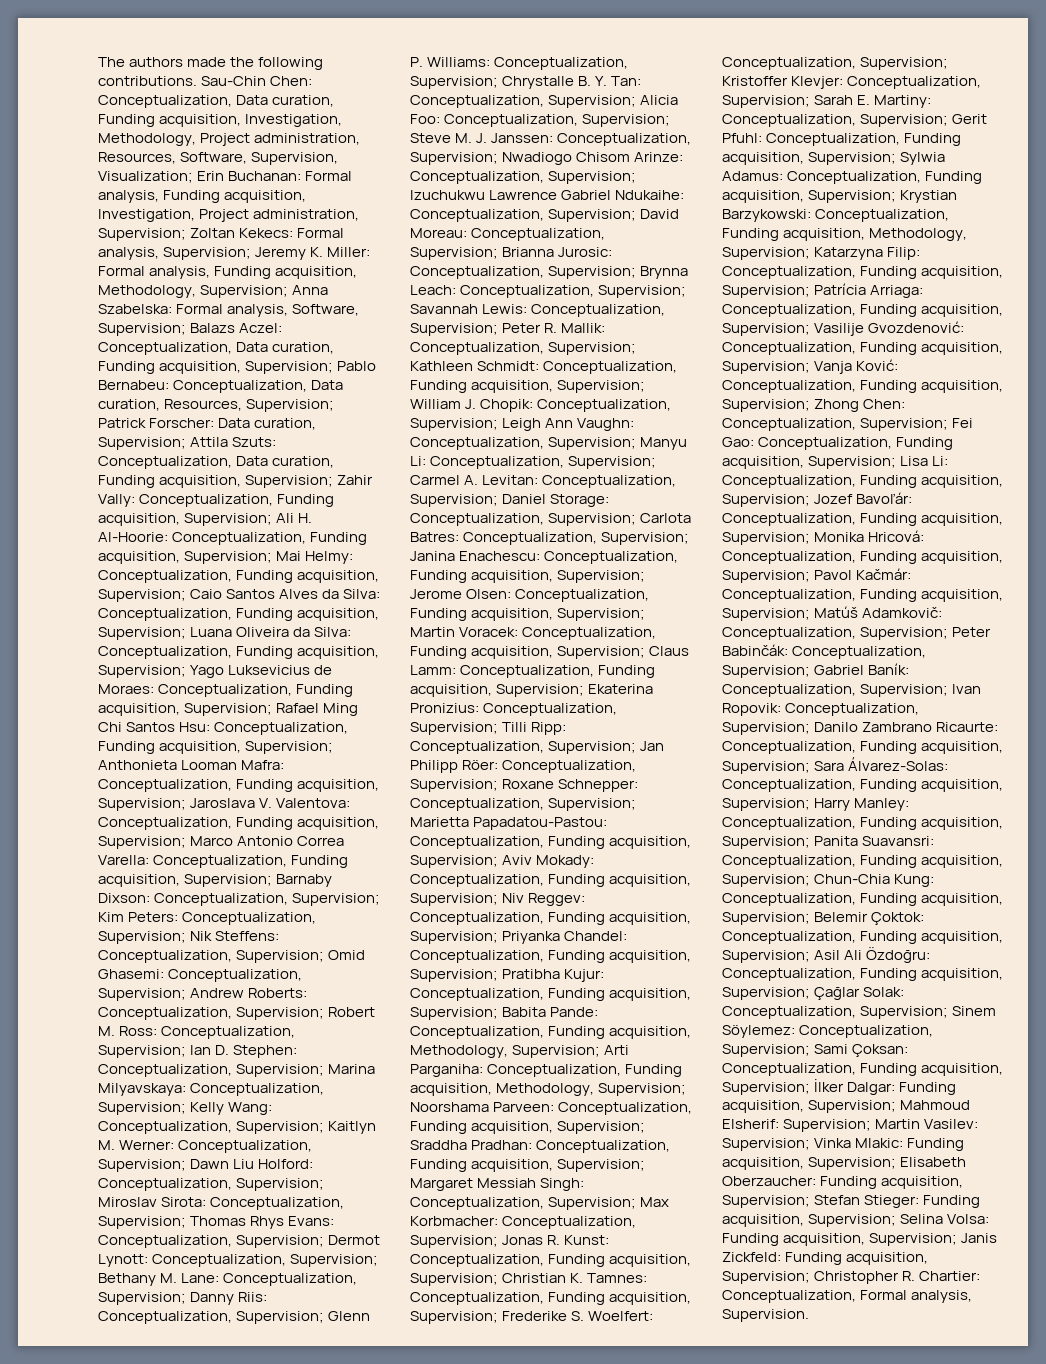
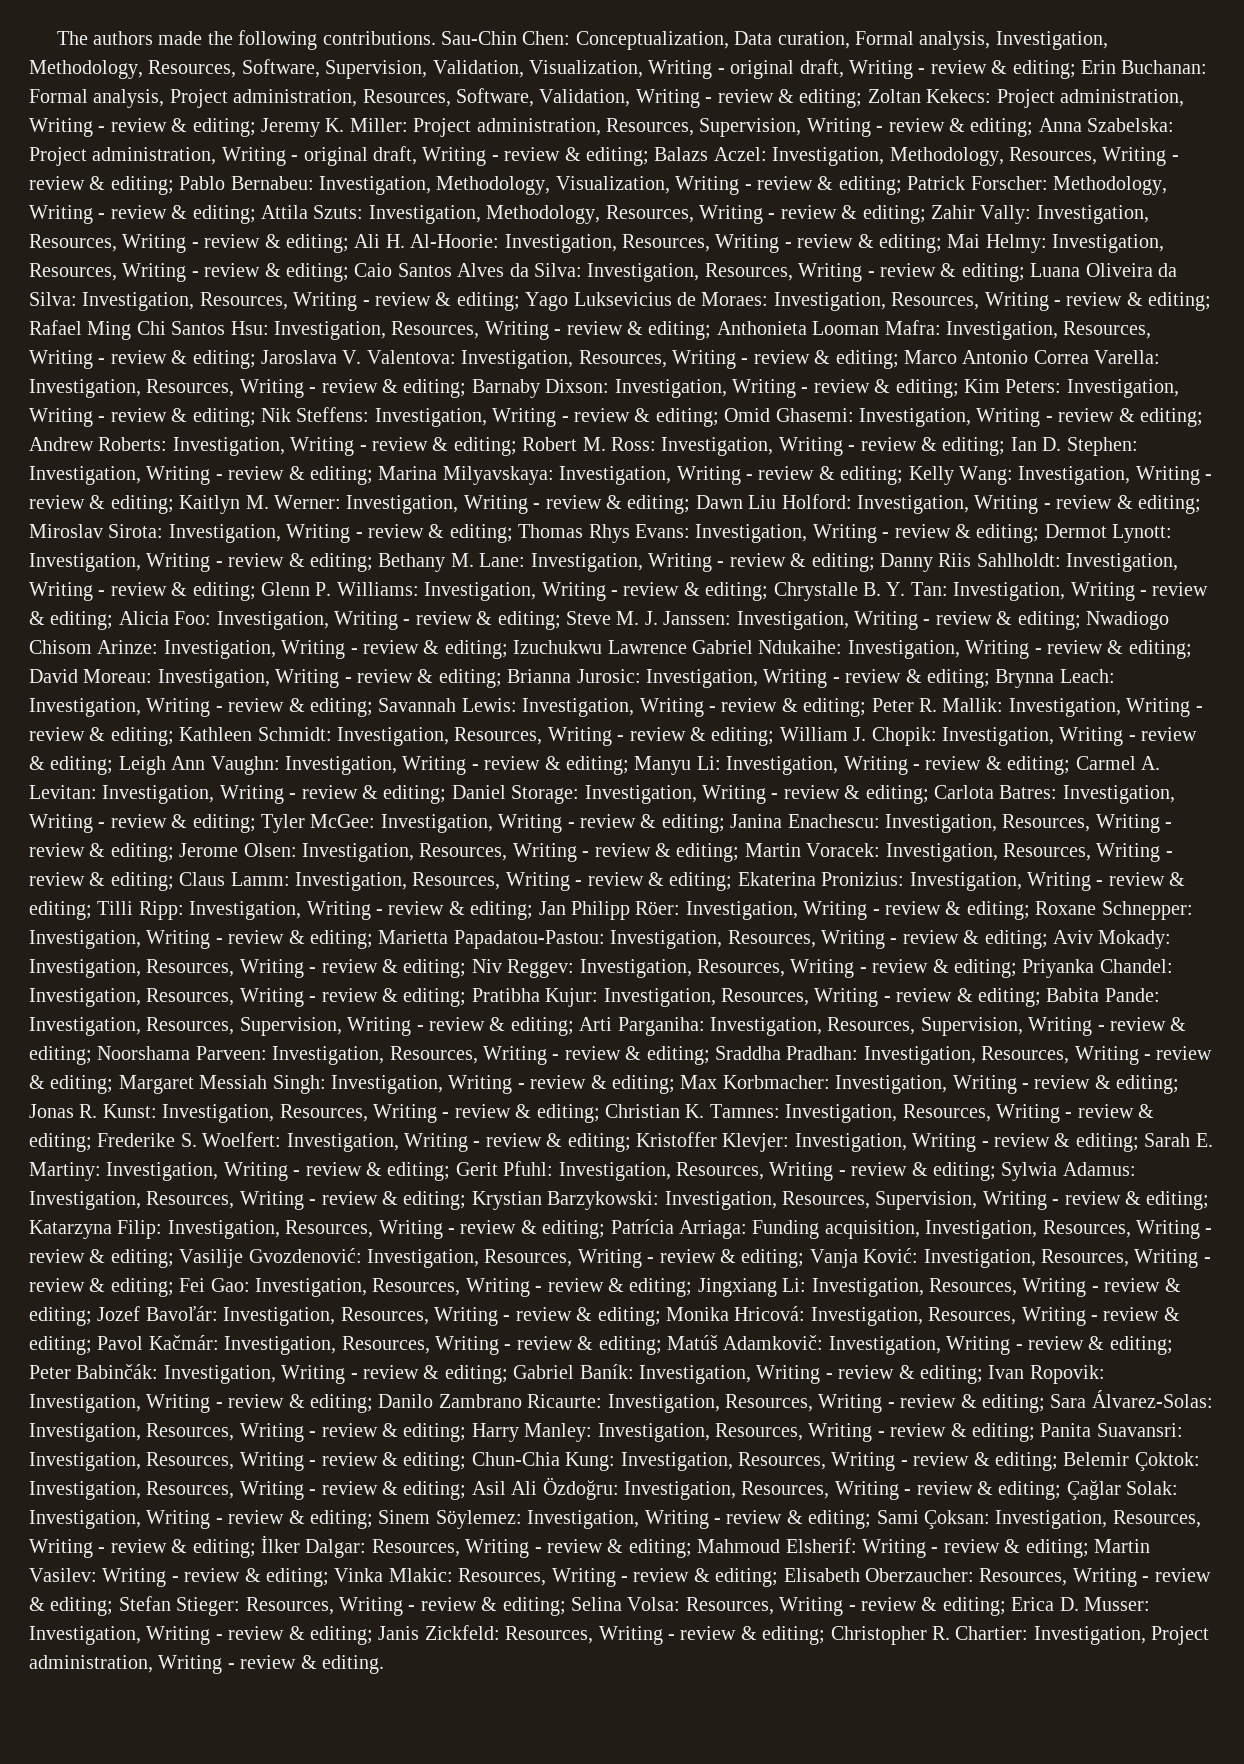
- Sau-Chin Chen: Conceptualization, Data curation, Funding acquisition, Investigation, Methodology, Project administration, Resources, Software, Supervision, Visualization; Erin Buchanan: Formal analysis, Funding acquisition, Investigation, Project administration, Supervision; Zoltan Kekecs: Formal analysis, Supervision; Jeremy K. Miller: Formal analysis, Funding acquisition, Methodology, Supervision; Anna Szabelska: Formal analysis, Software, Supervision; Balazs Aczel: Conceptualization, Data curation, Funding acquisition, Supervision; Pablo Bernabeu: Conceptualization, Data curation, Resources, Supervision; Patrick Forscher: Data curation, Supervision; Attila Szuts: Conceptualization, Data curation, Funding acquisition, Supervision; Zahir Vally: Conceptualization, Funding acquisition, Supervision; Ali H. Al-Hoorie: Conceptualization, Funding acquisition, Supervision; Mai Helmy: Conceptualization, Funding acquisition, Supervision; Caio Santos Alves da Silva: Conceptualization, Funding acquisition, Supervision; Luana Oliveira da Silva: Conceptualization, Funding acquisition, Supervision; Yago Luksevicius de Moraes: Conceptualization, Funding acquisition, Supervision; Rafael Ming Chi Santos Hsu: Conceptualization, Funding acquisition, Supervision; Anthonieta Looman Mafra: Conceptualization, Funding acquisition, Supervision; Jaroslava V. Valentova: Conceptualization, Funding acquisition, Supervision; Marco Antonio Correa Varella: Conceptualization, Funding acquisition, Supervision; Barnaby Dixson: Conceptualization, Supervision; Kim Peters: Conceptualization, Supervision; Nik Steffens: Conceptualization, Supervision; Omid Ghasemi: Conceptualization, Supervision; Andrew Roberts: Conceptualization, Supervision; Robert M. Ross: Conceptualization, Supervision; Ian D. Stephen: Conceptualization, Supervision; Marina Milyavskaya: Conceptualization, Supervision; Kelly Wang: Conceptualization, Supervision; Kaitlyn M. Werner: Conceptualization, Supervision; Dawn Liu Holford: Conceptualization, Supervision; Miroslav Sirota: Conceptualization, Supervision; Thomas Rhys Evans: Conceptualization, Supervision; Dermot Lynott: Conceptualization, Supervision; Bethany M. Lane: Conceptualization, Supervision; Danny Riis: Conceptualization, Supervision; Glenn P. Williams: Conceptualization, Supervision; Chrystalle B. Y. Tan: Conceptualization, Supervision; Alicia Foo: Conceptualization, Supervision; Steve M. J. Janssen: Conceptualization, Supervision; Nwadiogo Chisom Arinze: Conceptualization, Supervision; Izuchukwu Lawrence Gabriel Ndukaihe: Conceptualization, Supervision; David Moreau: Conceptualization, Supervision; Brianna Jurosic: Conceptualization, Supervision; Brynna Leach: Conceptualization, Supervision; Savannah Lewis: Conceptualization, Supervision; Peter R. Mallik: Conceptualization, Supervision; Kathleen Schmidt: Conceptualization, Funding acquisition, Supervision; William J. Chopik: Conceptualization, Supervision; Leigh Ann Vaughn: Conceptualization, Supervision; Manyu Li: Conceptualization, Supervision; Carmel A. Levitan: Conceptualization, Supervision; Daniel Storage: Conceptualization, Supervision; Carlota Batres: Conceptualization, Supervision; Janina Enachescu: Conceptualization, Funding acquisition, Supervision; Jerome Olsen: Conceptualization, Funding acquisition, Supervision; Martin Voracek: Conceptualization, Funding acquisition, Supervision; Claus Lamm: Conceptualization, Funding acquisition, Supervision; Ekaterina Pronizius: Conceptualization, Supervision; Tilli Ripp: Conceptualization, Supervision; Jan Philipp Röer: Conceptualization, Supervision; Roxane Schnepper: Conceptualization, Supervision; Marietta Papadatou-Pastou: Conceptualization, Funding acquisition, Supervision; Aviv Mokady: Conceptualization, Funding acquisition, Supervision; Niv Reggev: Conceptualization, Funding acquisition, Supervision; Priyanka Chandel: Conceptualization, Funding acquisition, Supervision; Pratibha Kujur: Conceptualization, Funding acquisition, Supervision; Babita Pande: Conceptualization, Funding acquisition, Methodology, Supervision; Arti Parganiha: Conceptualization, Funding acquisition, Methodology, Supervision; Noorshama Parveen: Conceptualization, Funding acquisition, Supervision; Sraddha Pradhan: Conceptualization, Funding acquisition, Supervision; Margaret Messiah Singh: Conceptualization, Supervision; Max Korbmacher: Conceptualization, Supervision; Jonas R. Kunst: Conceptualization, Funding acquisition, Supervision; Christian K. Tamnes: Conceptualization, Funding acquisition, Supervision; Frederike S. Woelfert: Conceptualization, Supervision; Kristoffer Klevjer: Conceptualization, Supervision; Sarah E. Martiny: Conceptualization, Supervision; Gerit Pfuhl: Conceptualization, Funding acquisition, Supervision; Sylwia Adamus: Conceptualization, Funding acquisition, Supervision; Krystian Barzykowski: Conceptualization, Funding acquisition, Methodology, Supervision; Katarzyna Filip: Conceptualization, Funding acquisition, Supervision; Patrícia Arriaga: Conceptualization, Funding acquisition, Supervision; Vasilije Gvozdenović: Conceptualization, Funding acquisition, Supervision; Vanja Ković: Conceptualization, Funding acquisition, Supervision; Zhong Chen: Conceptualization, Supervision; Fei Gao: Conceptualization, Funding acquisition, Supervision; Lisa Li: Conceptualization, Funding acquisition, Supervision; Jozef Bavoľár: Conceptualization, Funding acquisition, Supervision; Monika Hricová: Conceptualization, Funding acquisition, Supervision; Pavol Kačmár: Conceptualization, Funding acquisition, Supervision; Matúš Adamkovič: Conceptualization, Supervision; Peter Babinčák: Conceptualization, Supervision; Gabriel Baník: Conceptualization, Supervision; Ivan Ropovik: Conceptualization, Supervision; Danilo Zambrano Ricaurte: Conceptualization, Funding acquisition, Supervision; Sara Álvarez-Solas: Conceptualization, Funding acquisition, Supervision; Harry Manley: Conceptualization, Funding acquisition, Supervision; Panita Suavansri: Conceptualization, Funding acquisition, Supervision; Chun-Chia Kung: Conceptualization, Funding acquisition, Supervision; Belemir Çoktok: Conceptualization, Funding acquisition, Supervision; Asil Ali Özdoğru: Conceptualization, Funding acquisition, Supervision; Çağlar Solak: Conceptualization, Supervision; Sinem Söylemez: Conceptualization, Supervision; Sami Çoksan: Conceptualization, Funding acquisition, Supervision; İlker Dalgar: Funding acquisition, Supervision; Mahmoud Elsherif: Supervision; Martin Vasilev: Supervision; Vinka Mlakic: Funding acquisition, Supervision; Elisabeth Oberzaucher: Funding acquisition, Supervision; Stefan Stieger: Funding acquisition, Supervision; Selina Volsa: Funding acquisition, Supervision; Janis Zickfeld: Funding acquisition, Supervision; Christopher R. Chartier: Conceptualization, Formal analysis, Supervision.
+ Sau-Chin Chen: Conceptualization, Data curation, Formal analysis, Investigation, Methodology, Resources, Software, Supervision, Validation, Visualization, Writing - original draft, Writing - review & editing; Erin Buchanan: Formal analysis, Project administration, Resources, Software, Validation, Writing - review & editing; Zoltan Kekecs: Project administration, Writing - review & editing; Jeremy K. Miller: Project administration, Resources, Supervision, Writing - review & editing; Anna Szabelska: Project administration, Writing - original draft, Writing - review & editing; Balazs Aczel: Investigation, Methodology, Resources, Writing - review & editing; Pablo Bernabeu: Investigation, Methodology, Visualization, Writing - review & editing; Patrick Forscher: Methodology, Writing - review & editing; Attila Szuts: Investigation, Methodology, Resources, Writing - review & editing; Zahir Vally: Investigation, Resources, Writing - review & editing; Ali H. Al-Hoorie: Investigation, Resources, Writing - review & editing; Mai Helmy: Investigation, Resources, Writing - review & editing; Caio Santos Alves da Silva: Investigation, Resources, Writing - review & editing; Luana Oliveira da Silva: Investigation, Resources, Writing - review & editing; Yago Luksevicius de Moraes: Investigation, Resources, Writing - review & editing; Rafael Ming Chi Santos Hsu: Investigation, Resources, Writing - review & editing; Anthonieta Looman Mafra: Investigation, Resources, Writing - review & editing; Jaroslava V. Valentova: Investigation, Resources, Writing - review & editing; Marco Antonio Correa Varella: Investigation, Resources, Writing - review & editing; Barnaby Dixson: Investigation, Writing - review & editing; Kim Peters: Investigation, Writing - review & editing; Nik Steffens: Investigation, Writing - review & editing; Omid Ghasemi: Investigation, Writing - review & editing; Andrew Roberts: Investigation, Writing - review & editing; Robert M. Ross: Investigation, Writing - review & editing; Ian D. Stephen: Investigation, Writing - review & editing; Marina Milyavskaya: Investigation, Writing - review & editing; Kelly Wang: Investigation, Writing - review & editing; Kaitlyn M. Werner: Investigation, Writing - review & editing; Dawn Liu Holford: Investigation, Writing - review & editing; Miroslav Sirota: Investigation, Writing - review & editing; Thomas Rhys Evans: Investigation, Writing - review & editing; Dermot Lynott: Investigation, Writing - review & editing; Bethany M. Lane: Investigation, Writing - review & editing; Danny Riis Sahlholdt: Investigation, Writing - review & editing; Glenn P. Williams: Investigation, Writing - review & editing; Chrystalle B. Y. Tan: Investigation, Writing - review & editing; Alicia Foo: Investigation, Writing - review & editing; Steve M. J. Janssen: Investigation, Writing - review & editing; Nwadiogo Chisom Arinze: Investigation, Writing - review & editing; Izuchukwu Lawrence Gabriel Ndukaihe: Investigation, Writing - review & editing; David Moreau: Investigation, Writing - review & editing; Brianna Jurosic: Investigation, Writing - review & editing; Brynna Leach: Investigation, Writing - review & editing; Savannah Lewis: Investigation, Writing - review & editing; Peter R. Mallik: Investigation, Writing - review & editing; Kathleen Schmidt: Investigation, Resources, Writing - review & editing; William J. Chopik: Investigation, Writing - review & editing; Leigh Ann Vaughn: Investigation, Writing - review & editing; Manyu Li: Investigation, Writing - review & editing; Carmel A. Levitan: Investigation, Writing - review & editing; Daniel Storage: Investigation, Writing - review & editing; Carlota Batres: Investigation, Writing - review & editing; Tyler McGee: Investigation, Writing - review & editing; Janina Enachescu: Investigation, Resources, Writing - review & editing; Jerome Olsen: Investigation, Resources, Writing - review & editing; Martin Voracek: Investigation, Resources, Writing - review & editing; Claus Lamm: Investigation, Resources, Writing - review & editing; Ekaterina Pronizius: Investigation, Writing - review & editing; Tilli Ripp: Investigation, Writing - review & editing; Jan Philipp Röer: Investigation, Writing - review & editing; Roxane Schnepper: Investigation, Writing - review & editing; Marietta Papadatou-Pastou: Investigation, Resources, Writing - review & editing; Aviv Mokady: Investigation, Resources, Writing - review & editing; Niv Reggev: Investigation, Resources, Writing - review & editing; Priyanka Chandel: Investigation, Resources, Writing - review & editing; Pratibha Kujur: Investigation, Resources, Writing - review & editing; Babita Pande: Investigation, Resources, Supervision, Writing - review & editing; Arti Parganiha: Investigation, Resources, Supervision, Writing - review & editing; Noorshama Parveen: Investigation, Resources, Writing - review & editing; Sraddha Pradhan: Investigation, Resources, Writing - review & editing; Margaret Messiah Singh: Investigation, Writing - review & editing; Max Korbmacher: Investigation, Writing - review & editing; Jonas R. Kunst: Investigation, Resources, Writing - review & editing; Christian K. Tamnes: Investigation, Resources, Writing - review & editing; Frederike S. Woelfert: Investigation, Writing - review & editing; Kristoffer Klevjer: Investigation, Writing - review & editing; Sarah E. Martiny: Investigation, Writing - review & editing; Gerit Pfuhl: Investigation, Resources, Writing - review & editing; Sylwia Adamus: Investigation, Resources, Writing - review & editing; Krystian Barzykowski: Investigation, Resources, Supervision, Writing - review & editing; Katarzyna Filip: Investigation, Resources, Writing - review & editing; Patrícia Arriaga: Funding acquisition, Investigation, Resources, Writing - review & editing; Vasilije Gvozdenović: Investigation, Resources, Writing - review & editing; Vanja Ković: Investigation, Resources, Writing - review & editing; Fei Gao: Investigation, Resources, Writing - review & editing; Jingxiang Li: Investigation, Resources, Writing - review & editing; Jozef Bavoľár: Investigation, Resources, Writing - review & editing; Monika Hricová: Investigation, Resources, Writing - review & editing; Pavol Kačmár: Investigation, Resources, Writing - review & editing; Matúš Adamkovič: Investigation, Writing - review & editing; Peter Babinčák: Investigation, Writing - review & editing; Gabriel Baník: Investigation, Writing - review & editing; Ivan Ropovik: Investigation, Writing - review & editing; Danilo Zambrano Ricaurte: Investigation, Resources, Writing - review & editing; Sara Álvarez-Solas: Investigation, Resources, Writing - review & editing; Harry Manley: Investigation, Resources, Writing - review & editing; Panita Suavansri: Investigation, Resources, Writing - review & editing; Chun-Chia Kung: Investigation, Resources, Writing - review & editing; Belemir Çoktok: Investigation, Resources, Writing - review & editing; Asil Ali Özdoğru: Investigation, Resources, Writing - review & editing; Çağlar Solak: Investigation, Writing - review & editing; Sinem Söylemez: Investigation, Writing - review & editing; Sami Çoksan: Investigation, Resources, Writing - review & editing; İlker Dalgar: Resources, Writing - review & editing; Mahmoud Elsherif: Writing - review & editing; Martin Vasilev: Writing - review & editing; Vinka Mlakic: Resources, Writing - review & editing; Elisabeth Oberzaucher: Resources, Writing - review & editing; Stefan Stieger: Resources, Writing - review & editing; Selina Volsa: Resources, Writing - review & editing; Erica D. Musser: Investigation, Writing - review & editing; Janis Zickfeld: Resources, Writing - review & editing; Christopher R. Chartier: Investigation, Project administration, Writing - review & editing.

